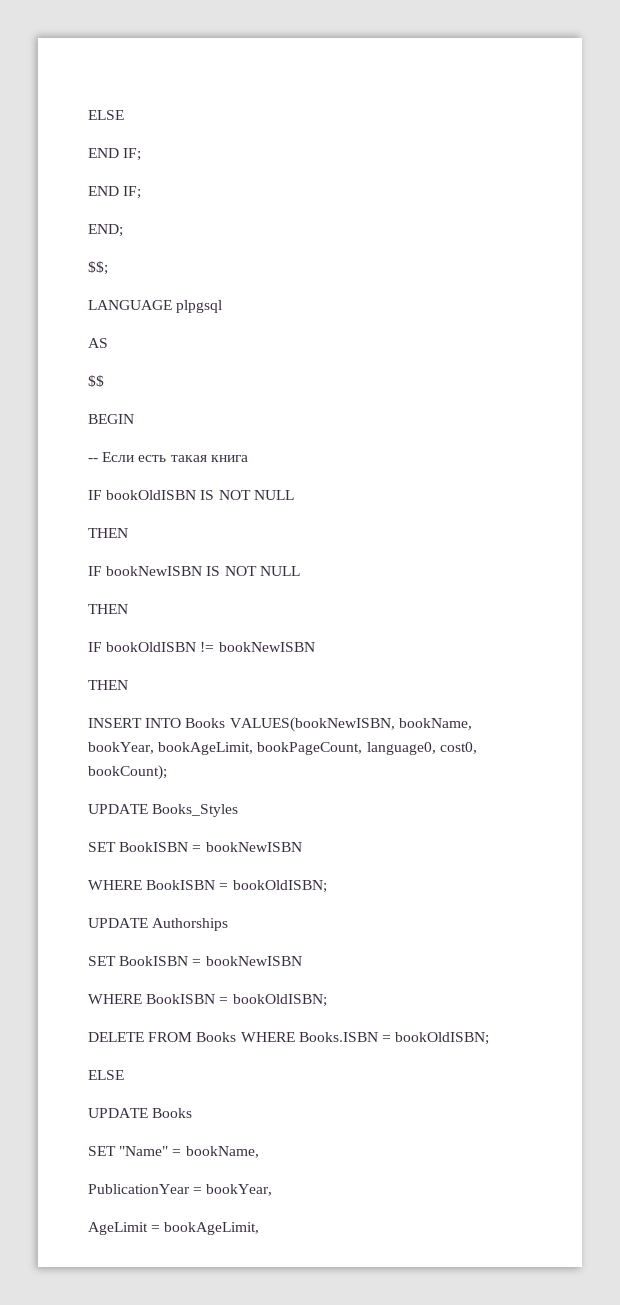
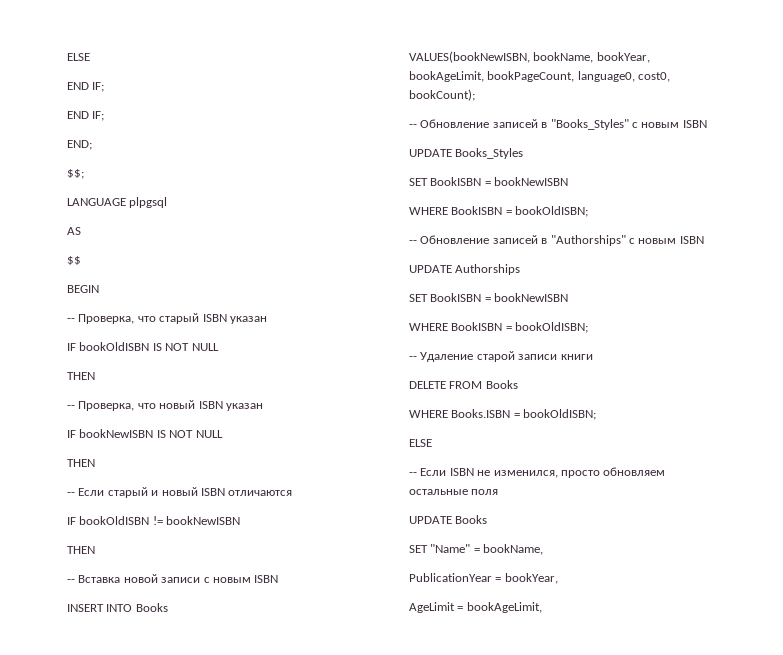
- -- Если есть такая книга
+ -- Проверка, что старый ISBN указан
+ -- Проверка, что новый ISBN указан
+ -- Если старый и новый ISBN отличаются
+ -- Вставка новой записи с новым ISBN
- INSERT INTO Books VALUES(bookNewISBN, bookName, bookYear, bookAgeLimit, bookPageCount, language0, cost0, bookCount);
+ INSERT INTO Books
+ VALUES(bookNewISBN, bookName, bookYear, bookAgeLimit, bookPageCount, language0, cost0, bookCount);
+ -- Обновление записей в "Books_Styles" с новым ISBN
+ -- Обновление записей в "Authorships" с новым ISBN
+ -- Удаление старой записи книги
- DELETE FROM Books WHERE Books.ISBN = bookOldISBN;
+ DELETE FROM Books
+ WHERE Books.ISBN = bookOldISBN;
+ -- Если ISBN не изменился, просто обновляем остальные поля

